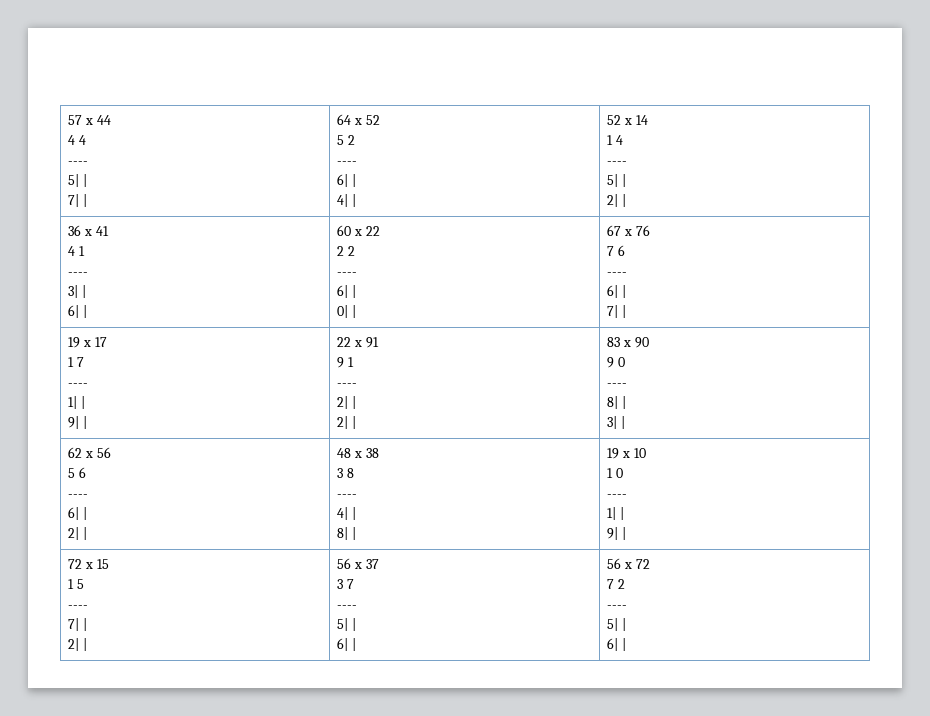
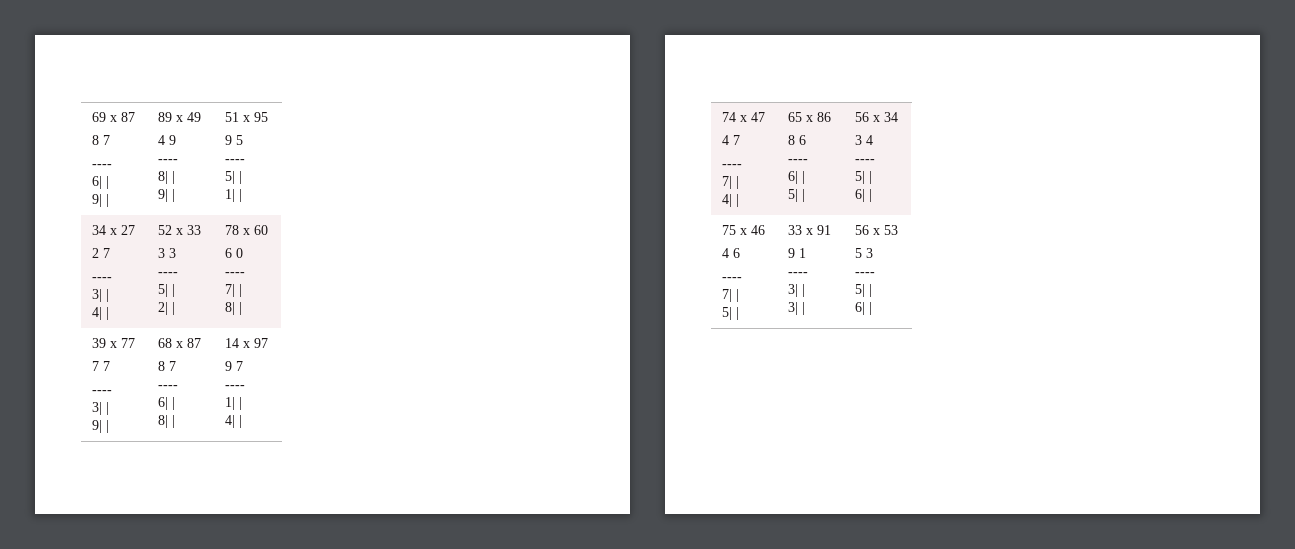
- 57 x 44
- 4 4
+ 69 x 87
+ 8 7
+ ----
+ 6| |
+ 9| | | 89 x 49
+ 4 9
+ ----
+ 8| |
+ 9| | | 51 x 95
+ 9 5
  ----
  5| |
- 7| | | 64 x 52
- 5 2
+ 1| |
+ 34 x 27
+ 2 7
+ ----
+ 3| |
+ 4| | | 52 x 33
+ 3 3
+ ----
+ 5| |
+ 2| | | 78 x 60
+ 6 0
+ ----
+ 7| |
+ 8| |
+ 39 x 77
+ 7 7
+ ----
+ 3| |
+ 9| | | 68 x 87
+ 8 7
  ----
  6| |
- 4| | | 52 x 14
- 1 4
+ 8| | | 14 x 97
+ 9 7
+ ----
+ 1| |
+ 4| |
+ 74 x 47
+ 4 7
+ ----
+ 7| |
+ 4| | | 65 x 86
+ 8 6
+ ----
+ 6| |
+ 5| | | 56 x 34
+ 3 4
  ----
  5| |
- 2| |
- 36 x 41
- 4 1
+ 6| |
+ 75 x 46
+ 4 6
+ ----
+ 7| |
+ 5| | | 33 x 91
+ 9 1
  ----
  3| |
- 6| | | 60 x 22
- 2 2
- ----
- 6| |
- 0| | | 67 x 76
- 7 6
- ----
- 6| |
- 7| |
- 19 x 17
- 1 7
- ----
- 1| |
- 9| | | 22 x 91
- 9 1
- ----
- 2| |
- 2| | | 83 x 90
- 9 0
- ----
- 8| |
- 3| |
- 62 x 56
- 5 6
- ----
- 6| |
- 2| | | 48 x 38
- 3 8
- ----
- 4| |
- 8| | | 19 x 10
- 1 0
- ----
- 1| |
- 9| |
- 72 x 15
- 1 5
- ----
- 7| |
- 2| | | 56 x 37
- 3 7
- ----
- 5| |
- 6| | | 56 x 72
- 7 2
+ 3| | | 56 x 53
+ 5 3

